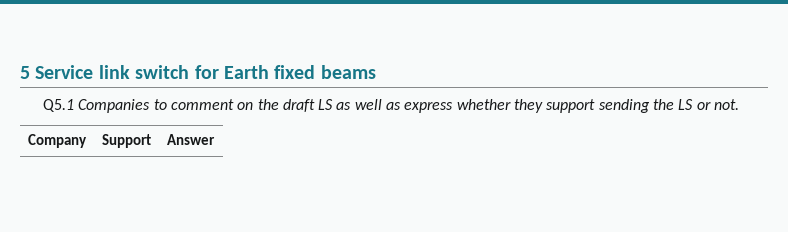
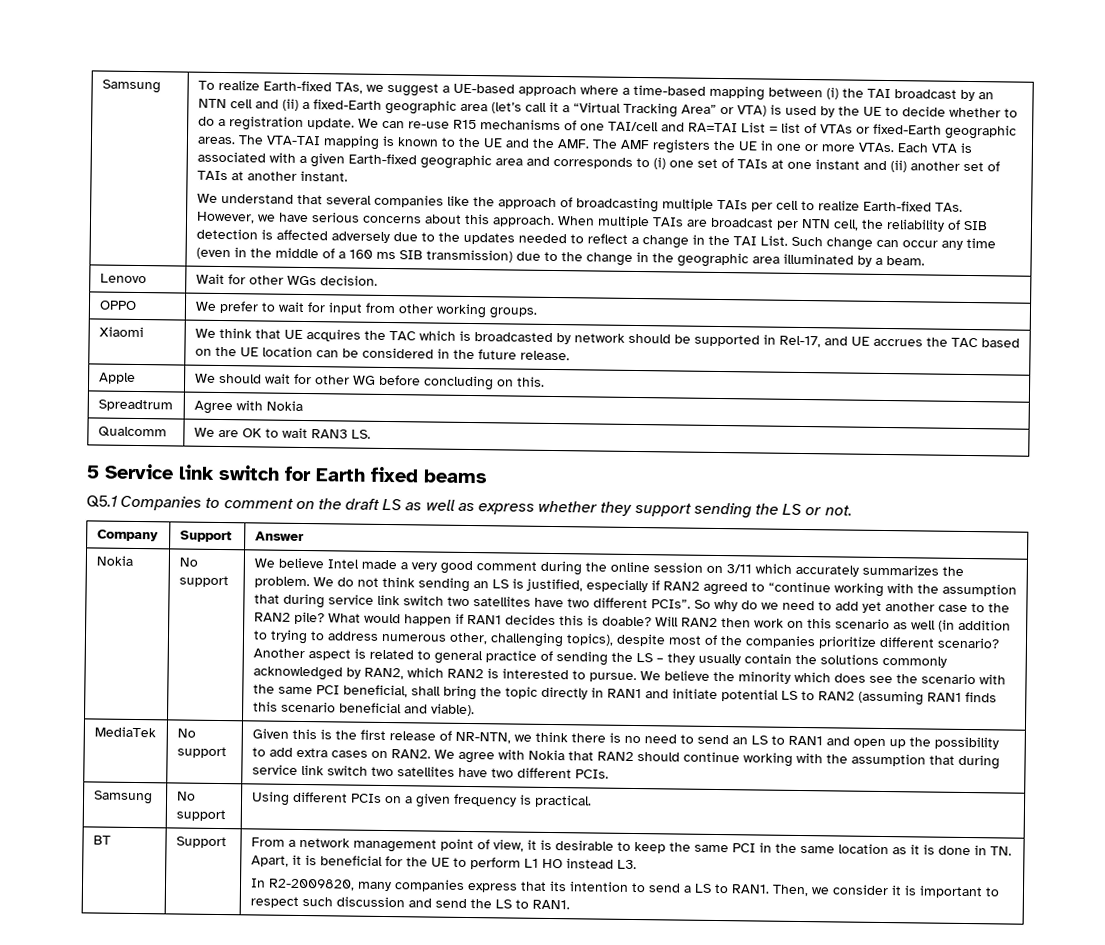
+ Samsung | To realize Earth-fixed TAs, we suggest a UE-based approach where a time-based mapping between (i) the TAI broadcast by an NTN cell and (ii) a fixed-Earth geographic area (let’s call it a “Virtual Tracking Area” or VTA) is used by the UE to decide whether to do a registration update. We can re-use R15 mechanisms of one TAI/cell and RA=TAI List = list of VTAs or fixed-Earth geographic areas. The VTA-TAI mapping is known to the UE and the AMF. The AMF registers the UE in one or more VTAs. Each VTA is associated with a given Earth-fixed geographic area and corresponds to (i) one set of TAIs at one instant and (ii) another set of TAIs at another instant.
+ We understand that several companies like the approach of broadcasting multiple TAIs per cell to realize Earth-fixed TAs. However, we have serious concerns about this approach. When multiple TAIs are broadcast per NTN cell, the reliability of SIB detection is affected adversely due to the updates needed to reflect a change in the TAI List. Such change can occur any time (even in the middle of a 160 ms SIB transmission) due to the change in the geographic area illuminated by a beam.
+ Lenovo | Wait for other WGs decision.
+ OPPO | We prefer to wait for input from other working groups.
+ Xiaomi | We think that UE acquires the TAC which is broadcasted by network should be supported in Rel-17, and UE accrues the TAC based on the UE location can be considered in the future release.
+ Apple | We should wait for other WG before concluding on this.
+ Spreadtrum | Agree with Nokia
+ Qualcomm | We are OK to wait RAN3 LS.
+ Nokia | No support | We believe Intel made a very good comment during the online session on 3/11 which accurately summarizes the problem. We do not think sending an LS is justified, especially if RAN2 agreed to “continue working with the assumption that during service link switch two satellites have two different PCIs”. So why do we need to add yet another case to the RAN2 pile? What would happen if RAN1 decides this is doable? Will RAN2 then work on this scenario as well (in addition to trying to address numerous other, challenging topics), despite most of the companies prioritize different scenario? Another aspect is related to general practice of sending the LS – they usually contain the solutions commonly acknowledged by RAN2, which RAN2 is interested to pursue. We believe the minority which does see the scenario with the same PCI beneficial, shall bring the topic directly in RAN1 and initiate potential LS to RAN2 (assuming RAN1 finds this scenario beneficial and viable).
+ MediaTek | No support | Given this is the first release of NR-NTN, we think there is no need to send an LS to RAN1 and open up the possibility to add extra cases on RAN2. We agree with Nokia that RAN2 should continue working with the assumption that during service link switch two satellites have two different PCIs.
+ Samsung | No support | Using different PCIs on a given frequency is practical.
+ BT | Support | From a network management point of view, it is desirable to keep the same PCI in the same location as it is done in TN. Apart, it is beneficial for the UE to perform L1 HO instead L3.
+ In R2-2009820, many companies express that its intention to send a LS to RAN1. Then, we consider it is important to respect such discussion and send the LS to RAN1.

